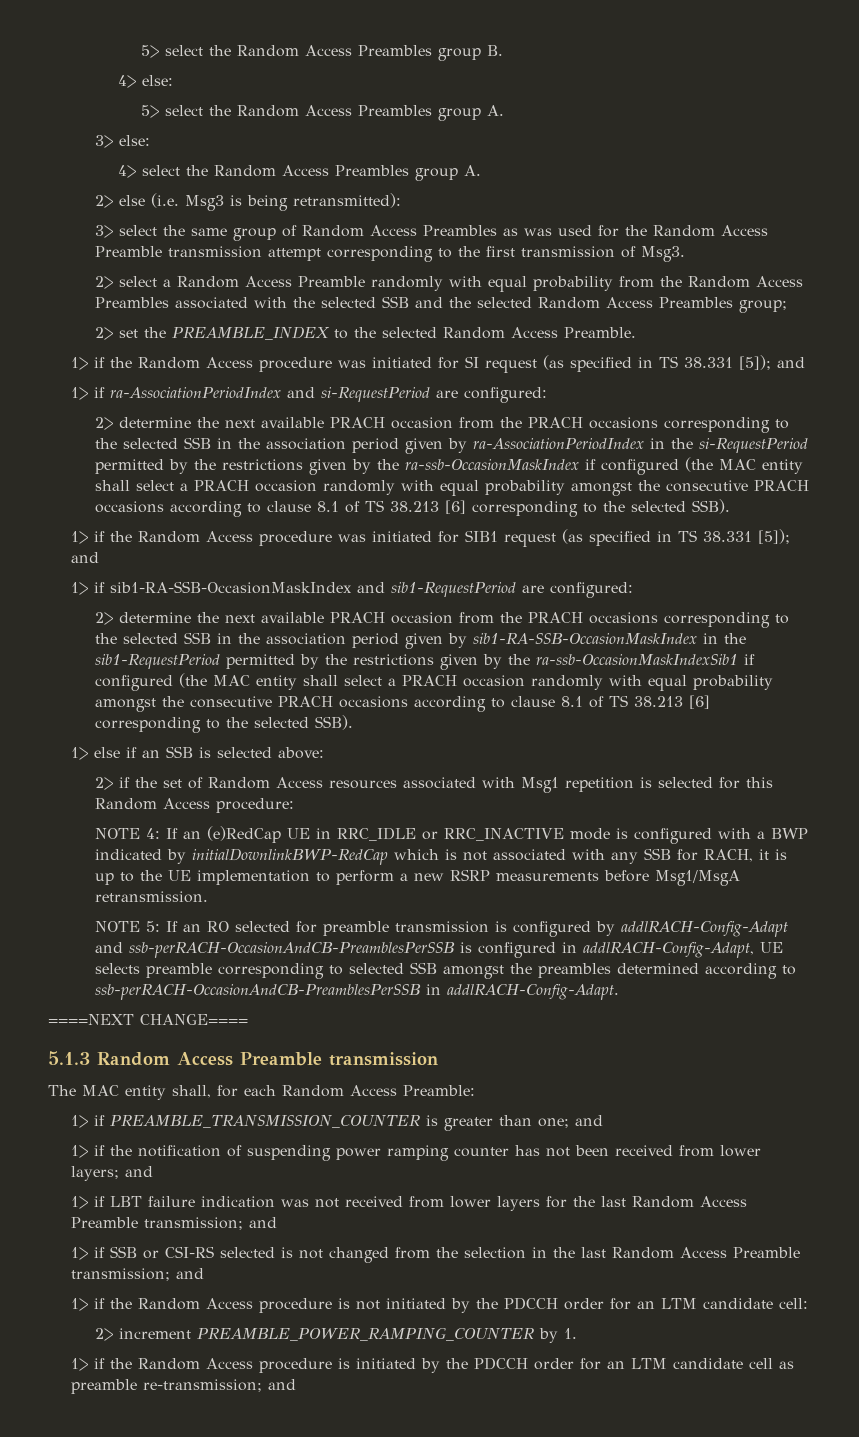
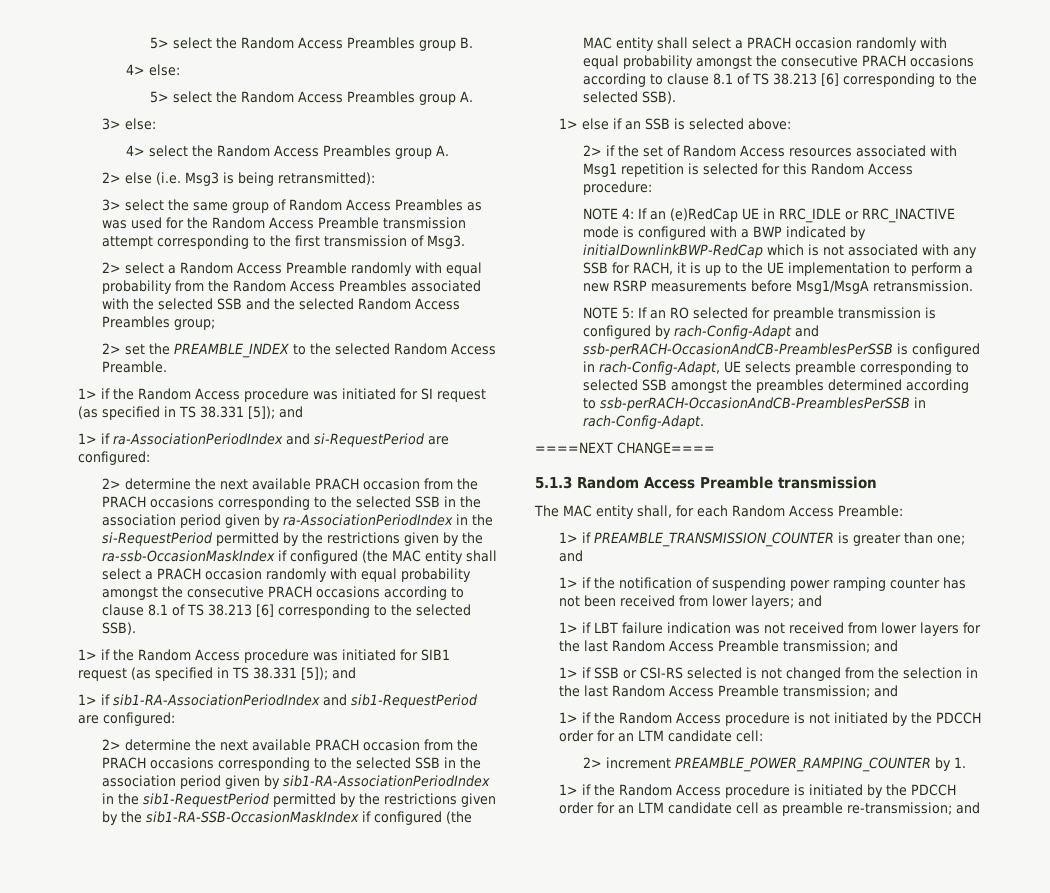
- 1> if sib1-RA-SSB-OccasionMaskIndex and sib1-RequestPeriod are configured:
+ 1> if sib1-RA-AssociationPeriodIndex and sib1-RequestPeriod are configured:
- 2> determine the next available PRACH occasion from the PRACH occasions corresponding to the selected SSB in the association period given by sib1-RA-SSB-OccasionMaskIndex in the sib1-RequestPeriod permitted by the restrictions given by the ra-ssb-OccasionMaskIndexSib1 if configured (the MAC entity shall select a PRACH occasion randomly with equal probability amongst the consecutive PRACH occasions according to clause 8.1 of TS 38.213 [6] corresponding to the selected SSB).
+ 2> determine the next available PRACH occasion from the PRACH occasions corresponding to the selected SSB in the association period given by sib1-RA-AssociationPeriodIndex in the sib1-RequestPeriod permitted by the restrictions given by the sib1-RA-SSB-OccasionMaskIndex if configured (the MAC entity shall select a PRACH occasion randomly with equal probability amongst the consecutive PRACH occasions according to clause 8.1 of TS 38.213 [6] corresponding to the selected SSB).
- NOTE 5: If an RO selected for preamble transmission is configured by addlRACH-Config-Adapt and ssb-perRACH-OccasionAndCB-PreamblesPerSSB is configured in addlRACH-Config-Adapt, UE selects preamble corresponding to selected SSB amongst the preambles determined according to ssb-perRACH-OccasionAndCB-PreamblesPerSSB in addlRACH-Config-Adapt.
+ NOTE 5: If an RO selected for preamble transmission is configured by rach-Config-Adapt and ssb-perRACH-OccasionAndCB-PreamblesPerSSB is configured in rach-Config-Adapt, UE selects preamble corresponding to selected SSB amongst the preambles determined according to ssb-perRACH-OccasionAndCB-PreamblesPerSSB in rach-Config-Adapt.

